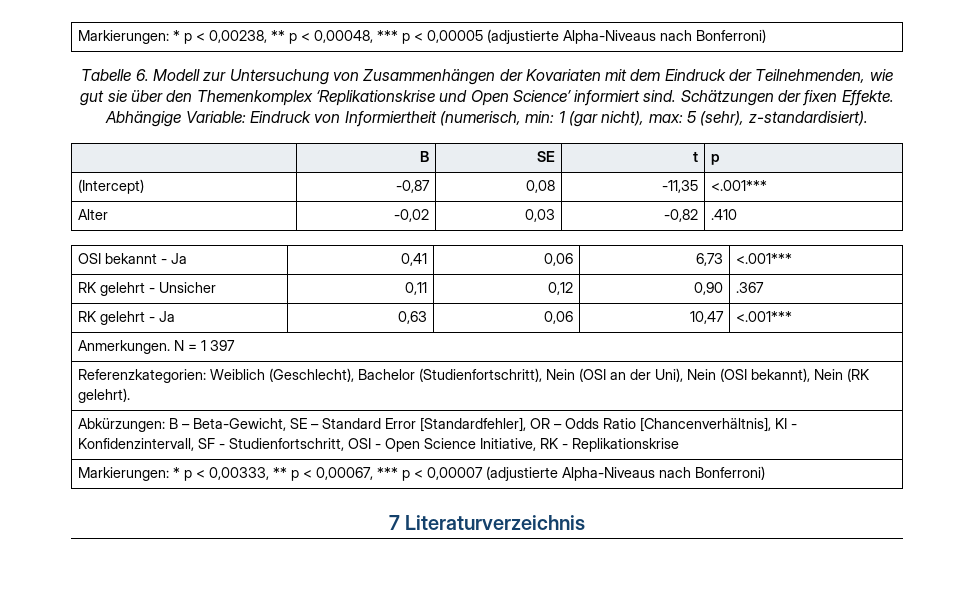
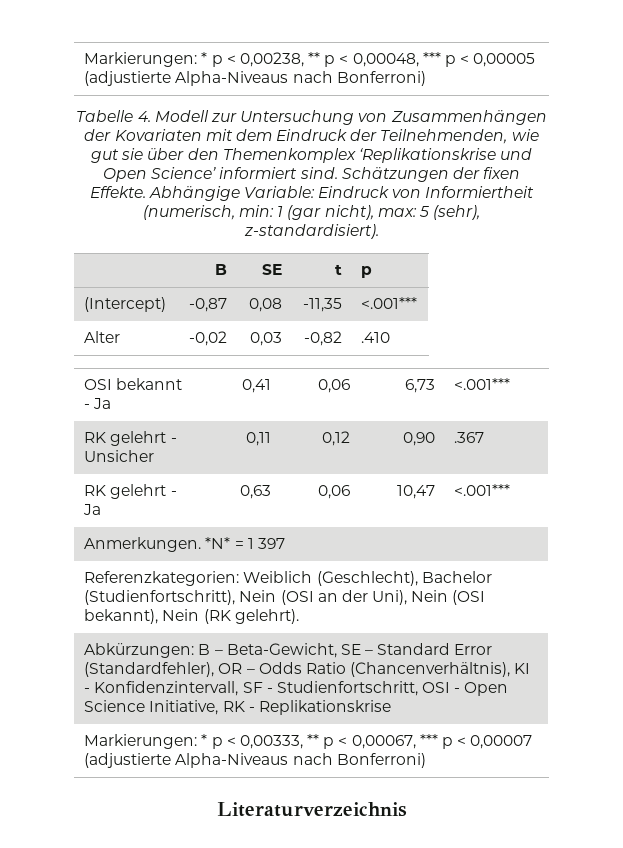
- Tabelle 6. Modell zur Untersuchung von Zusammenhängen der Kovariaten mit dem Eindruck der Teilnehmenden, wie gut sie über den Themenkomplex ‘Replikationskrise und Open Science’ informiert sind.
+ Tabelle 4. Modell zur Untersuchung von Zusammenhängen der Kovariaten mit dem Eindruck der Teilnehmenden, wie gut sie über den Themenkomplex ‘Replikationskrise und Open Science’ informiert sind.
- Anmerkungen. N = 1 397
+ Anmerkungen. *N* = 1 397
- Abkürzungen: B – Beta-Gewicht, SE – Standard Error [Standardfehler], OR – Odds Ratio [Chancenverhältnis], KI - Konfidenzintervall, SF - Studienfortschritt, OSI - Open Science Initiative, RK - Replikationskrise
+ Abkürzungen: B – Beta-Gewicht, SE – Standard Error (Standardfehler), OR – Odds Ratio (Chancenverhältnis), KI - Konfidenzintervall, SF - Studienfortschritt, OSI - Open Science Initiative, RK - Replikationskrise
- 7 Literaturverzeichnis
+ Literaturverzeichnis

